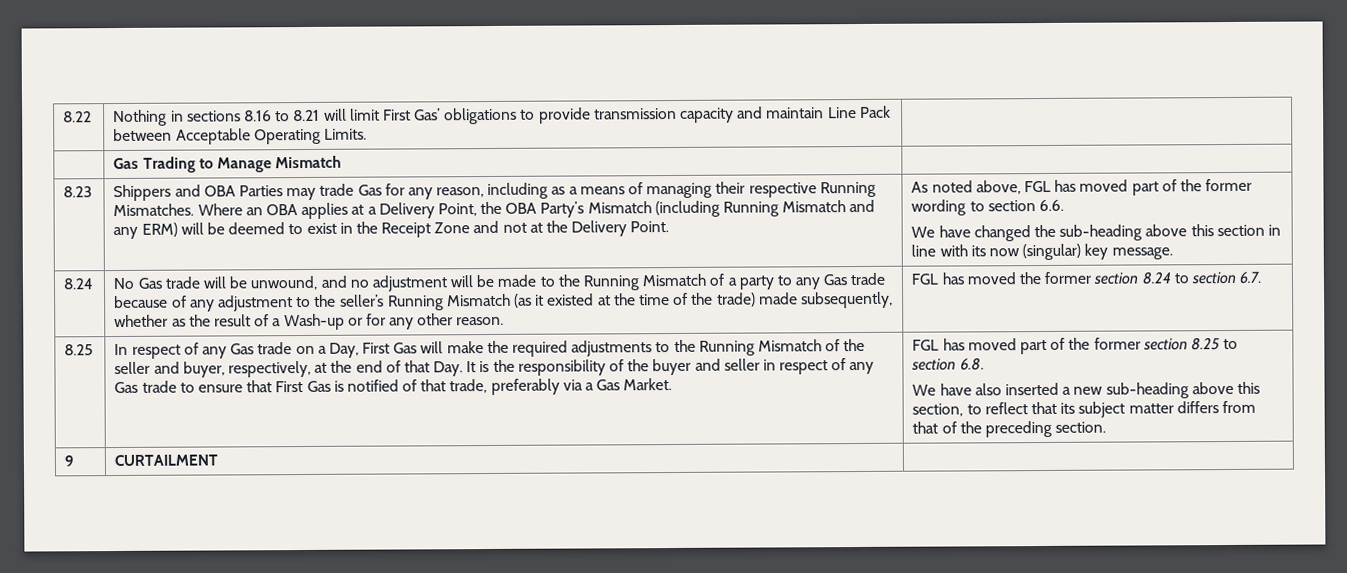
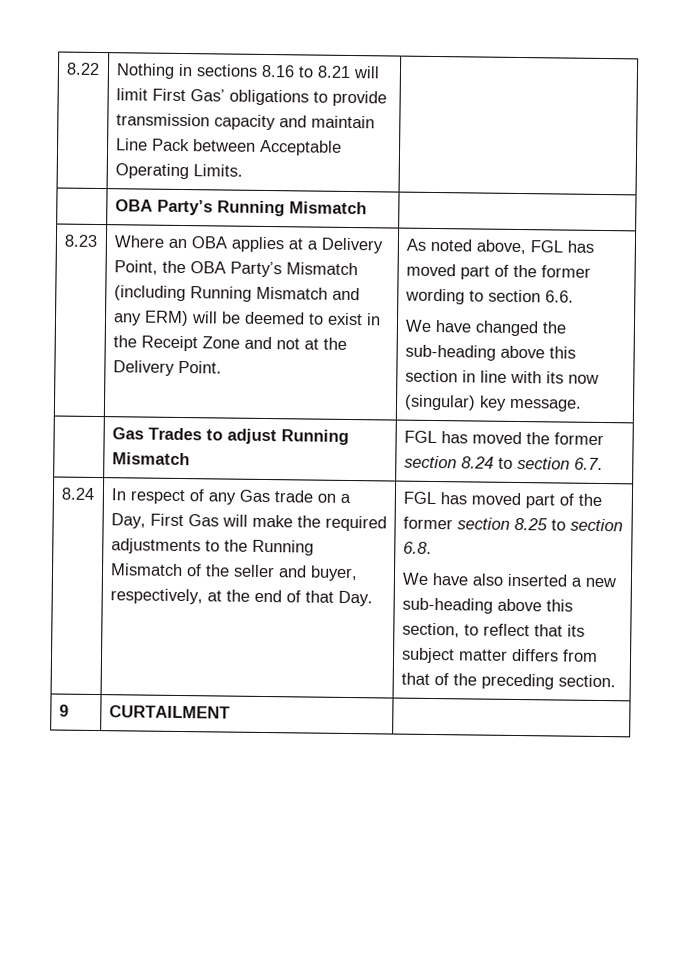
- | Gas Trading to Manage Mismatch |
- 8.23 | Shippers and OBA Parties may trade Gas for any reason, including as a means of managing their respective Running Mismatches. Where an OBA applies at a Delivery Point, the OBA Party’s Mismatch (including Running Mismatch and any ERM) will be deemed to exist in the Receipt Zone and not at the Delivery Point.
+ | OBA Party’s Running Mismatch |
+ 8.23 | Where an OBA applies at a Delivery Point, the OBA Party’s Mismatch (including Running Mismatch and any ERM) will be deemed to exist in the Receipt Zone and not at the Delivery Point.
- 8.24 | No Gas trade will be unwound, and no adjustment will be made to the Running Mismatch of a party to any Gas trade because of any adjustment to the seller’s Running Mismatch (as it existed at the time of the trade) made subsequently, whether as the result of a Wash-up or for any other reason.
+ Gas Trades to adjust Running Mismatch
  FGL has moved the former section 8.24 to section 6.7.
- 8.25
+ 8.24
- In respect of any Gas trade on a Day, First Gas will make the required adjustments to the Running Mismatch of the seller and buyer, respectively, at the end of that Day. It is the responsibility of the buyer and seller in respect of any Gas trade to ensure that First Gas is notified of that trade, preferably via a Gas Market.
+ In respect of any Gas trade on a Day, First Gas will make the required adjustments to the Running Mismatch of the seller and buyer, respectively, at the end of that Day.

